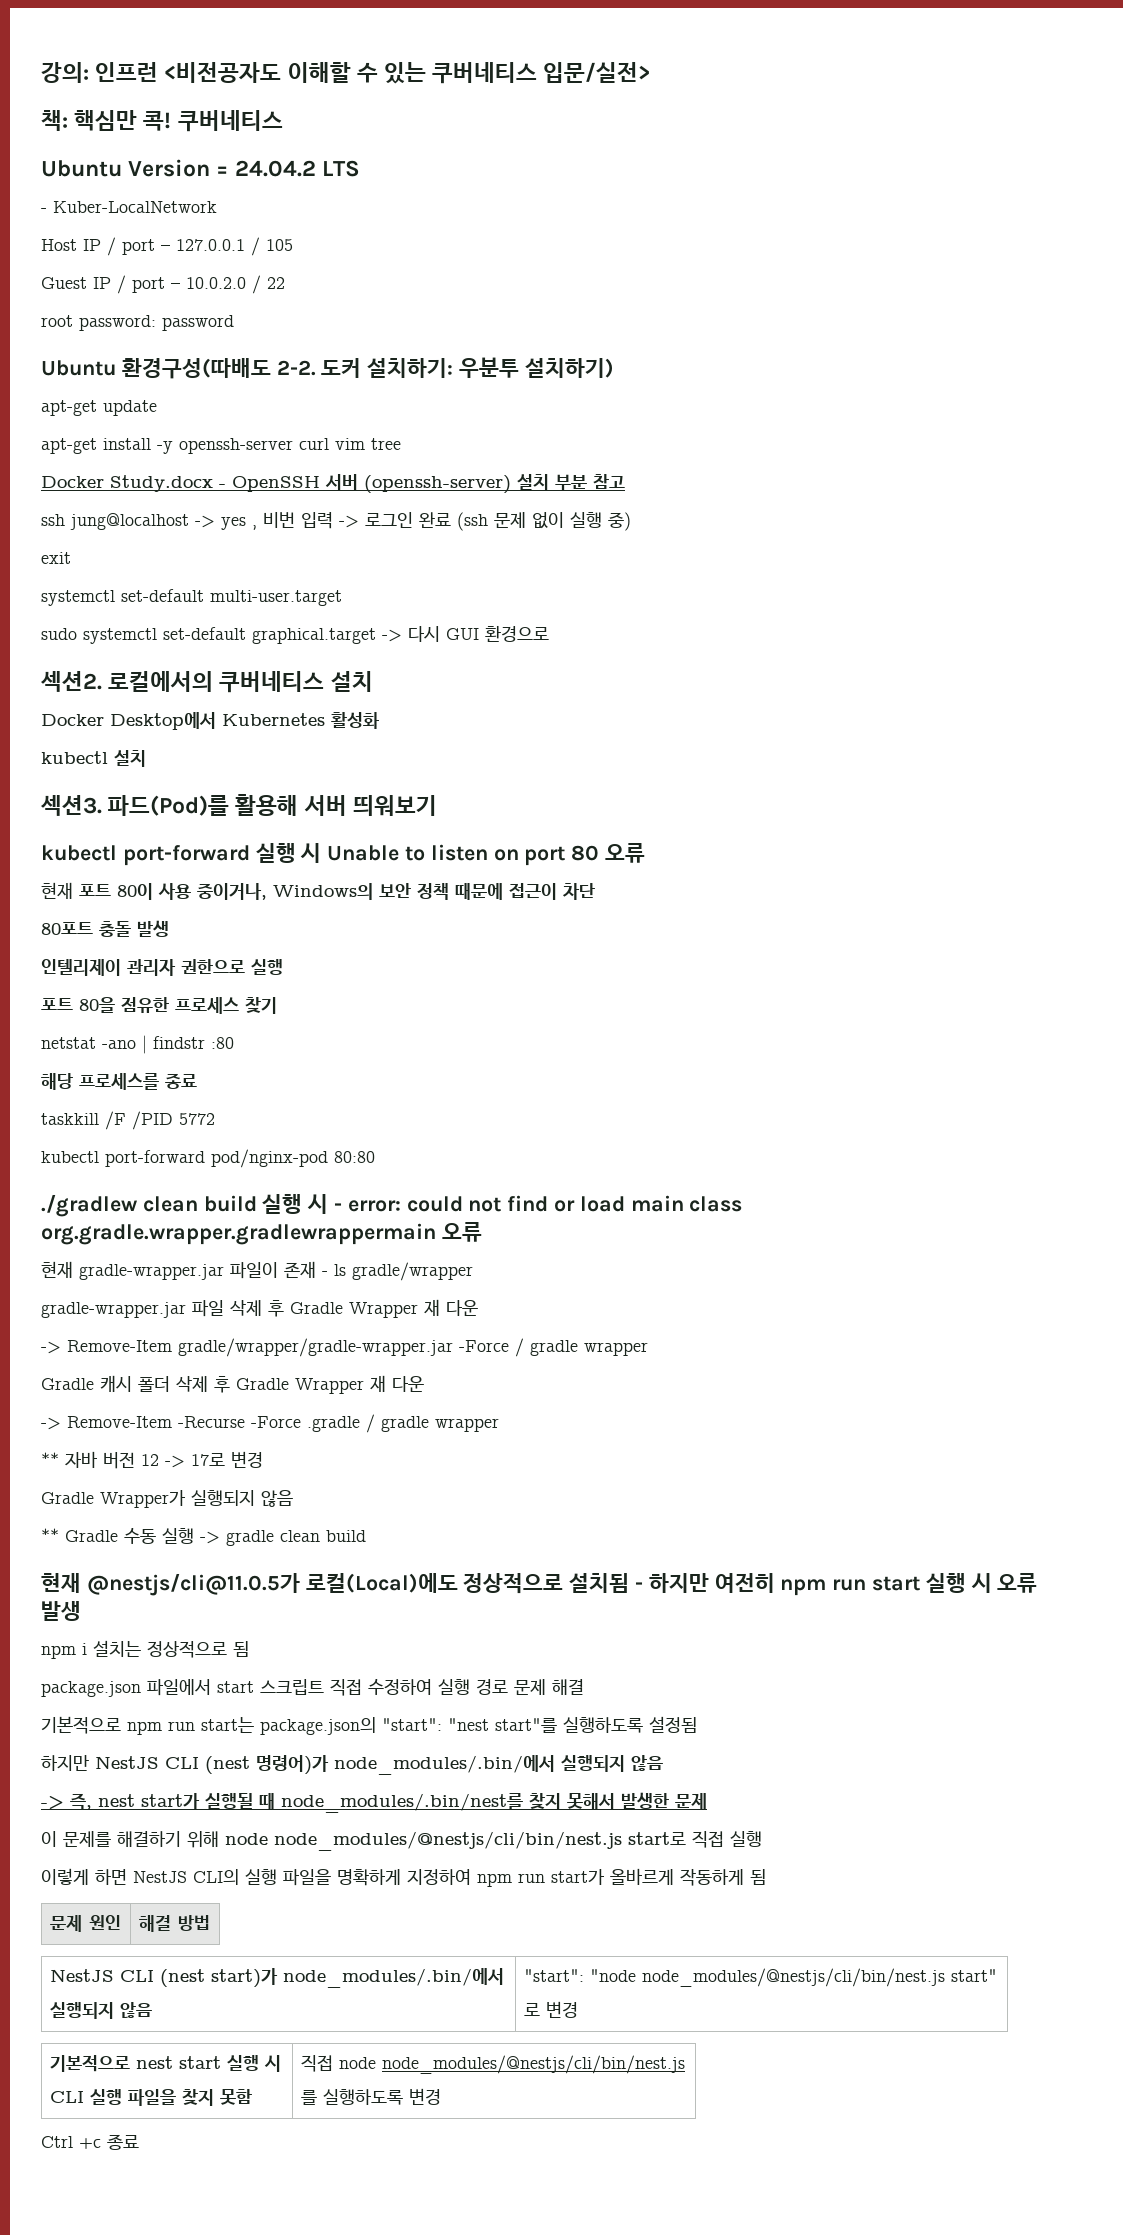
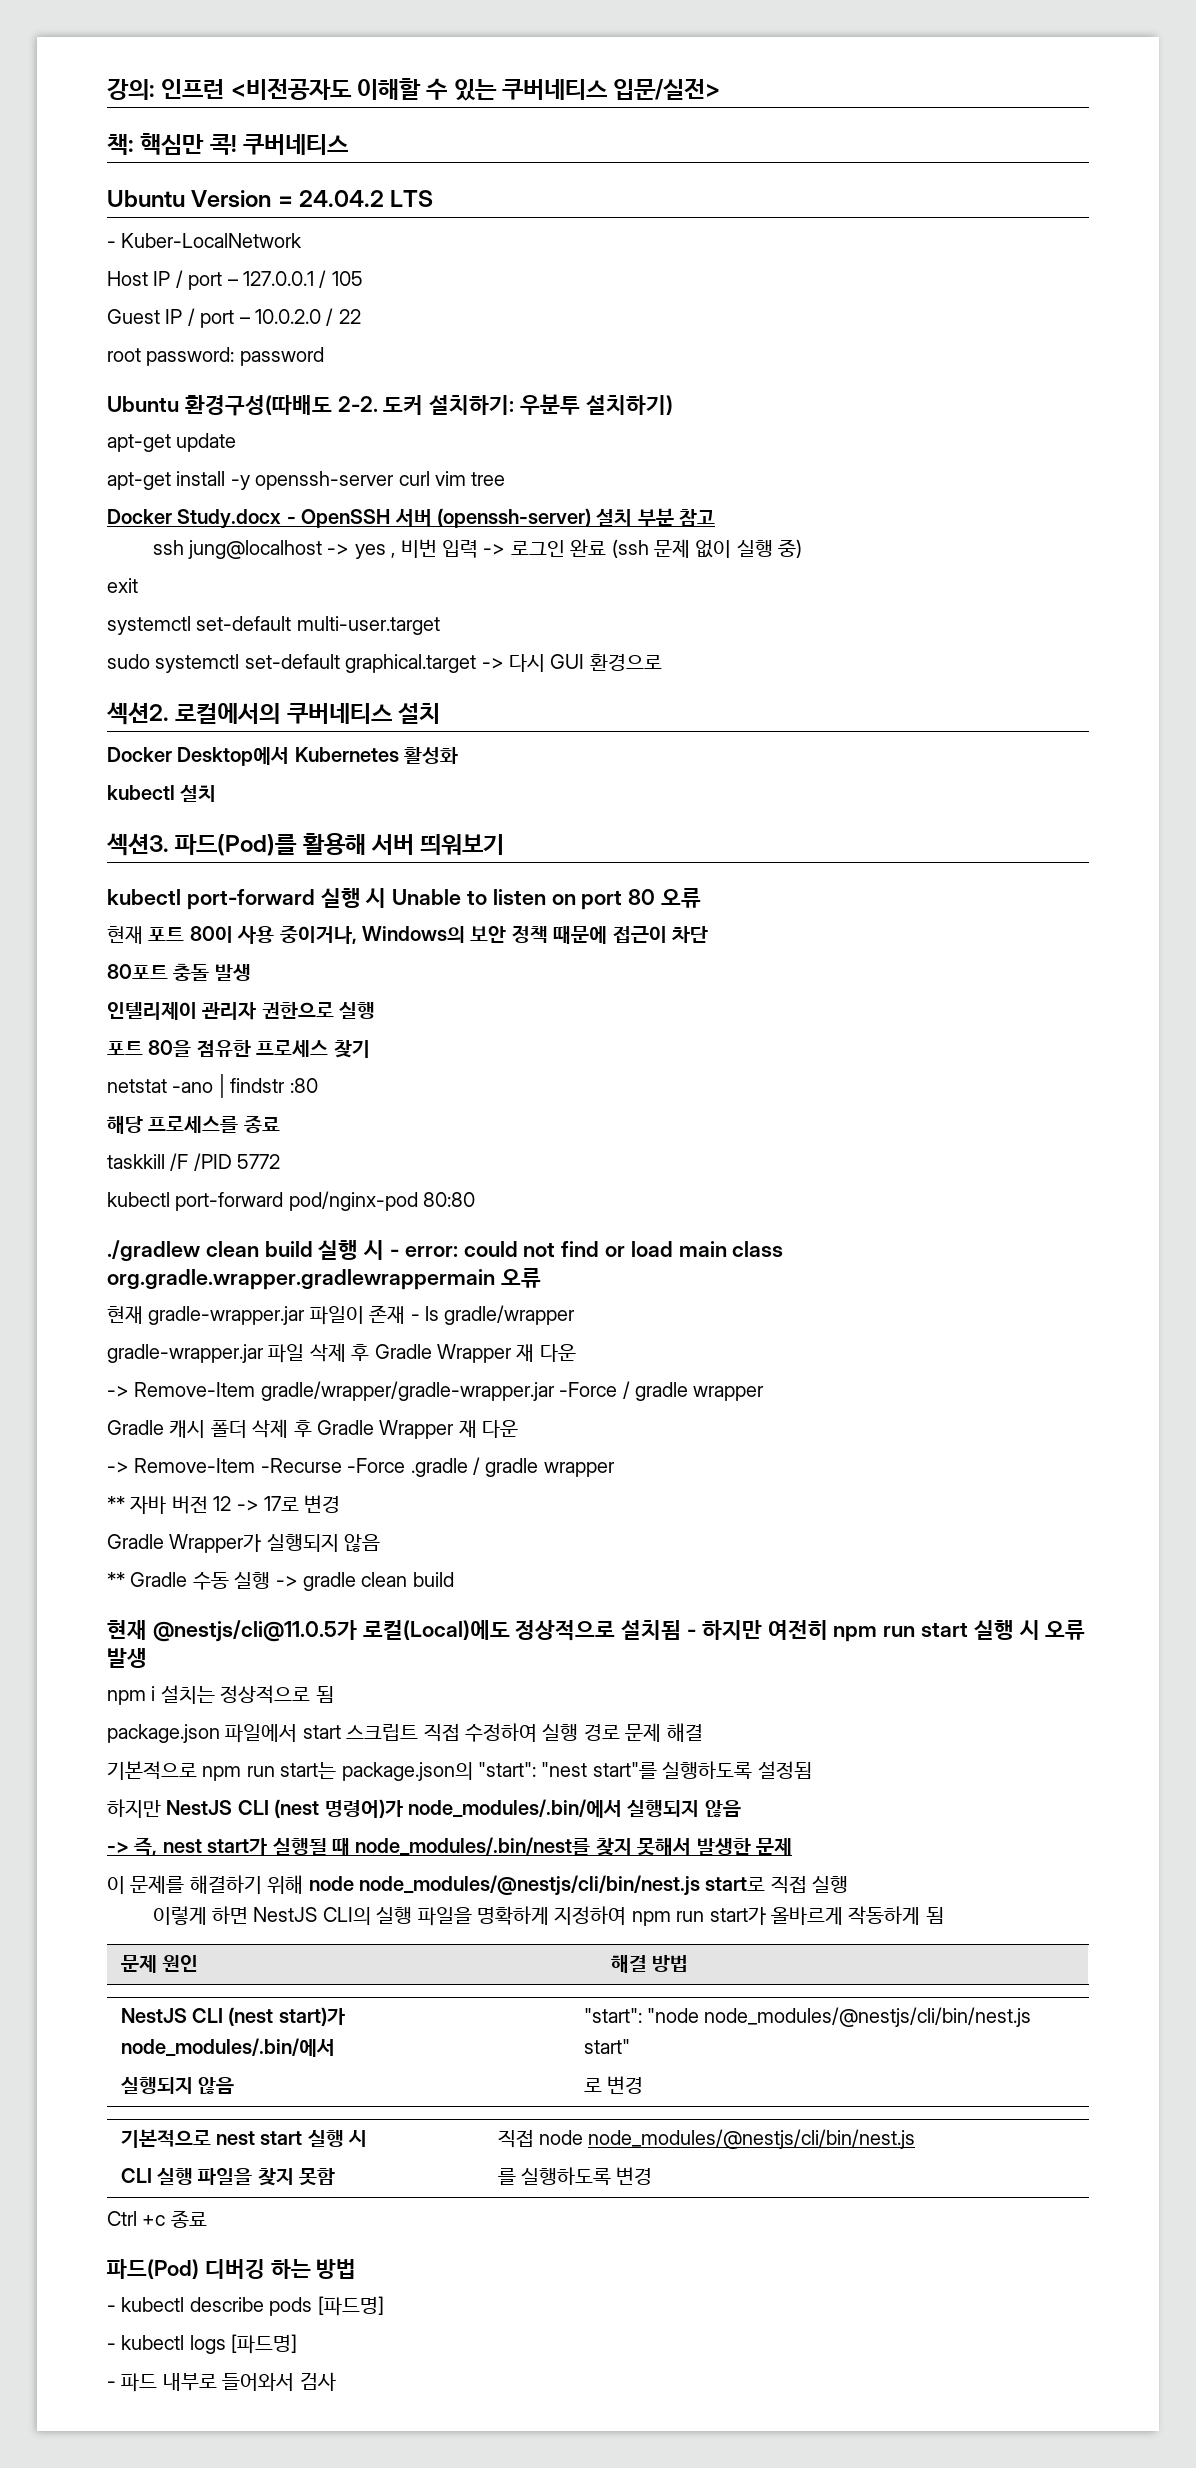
+ 파드(Pod) 디버깅 하는 방법
+ - kubectl describe pods [파드명]
+ - kubectl logs [파드명]
+ - 파드 내부로 들어와서 검사

